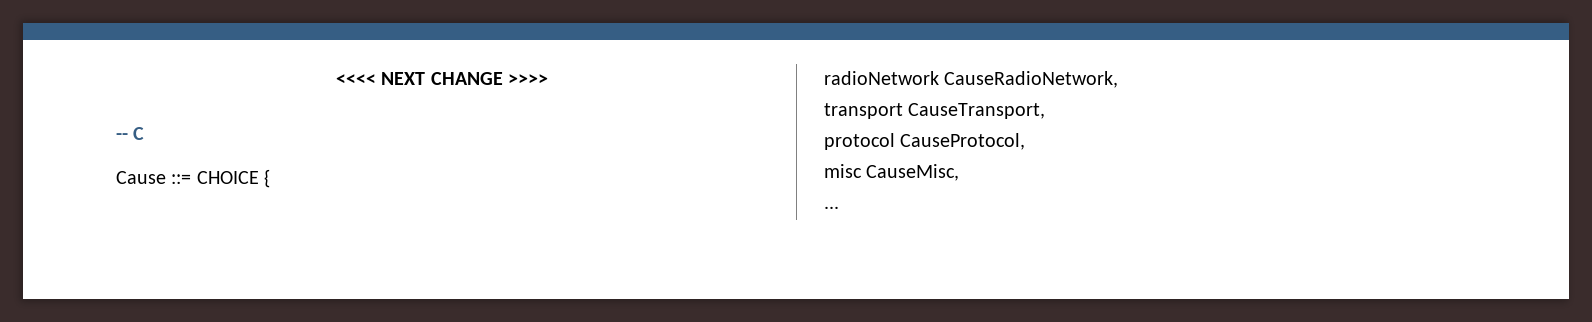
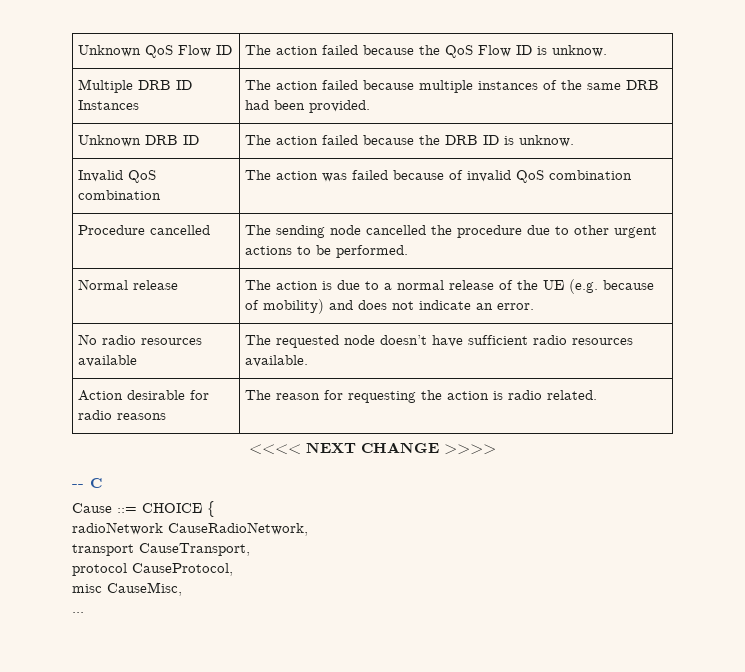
+ Unknown QoS Flow ID | The action failed because the QoS Flow ID is unknow.
+ Multiple DRB ID Instances | The action failed because multiple instances of the same DRB had been provided.
+ Unknown DRB ID | The action failed because the DRB ID is unknow.
+ Invalid QoS combination | The action was failed because of invalid QoS combination
+ Procedure cancelled | The sending node cancelled the procedure due to other urgent actions to be performed.
+ Normal release | The action is due to a normal release of the UE (e.g. because of mobility) and does not indicate an error.
+ No radio resources available | The requested node doesn’t have sufficient radio resources available.
+ Action desirable for radio reasons | The reason for requesting the action is radio related.

